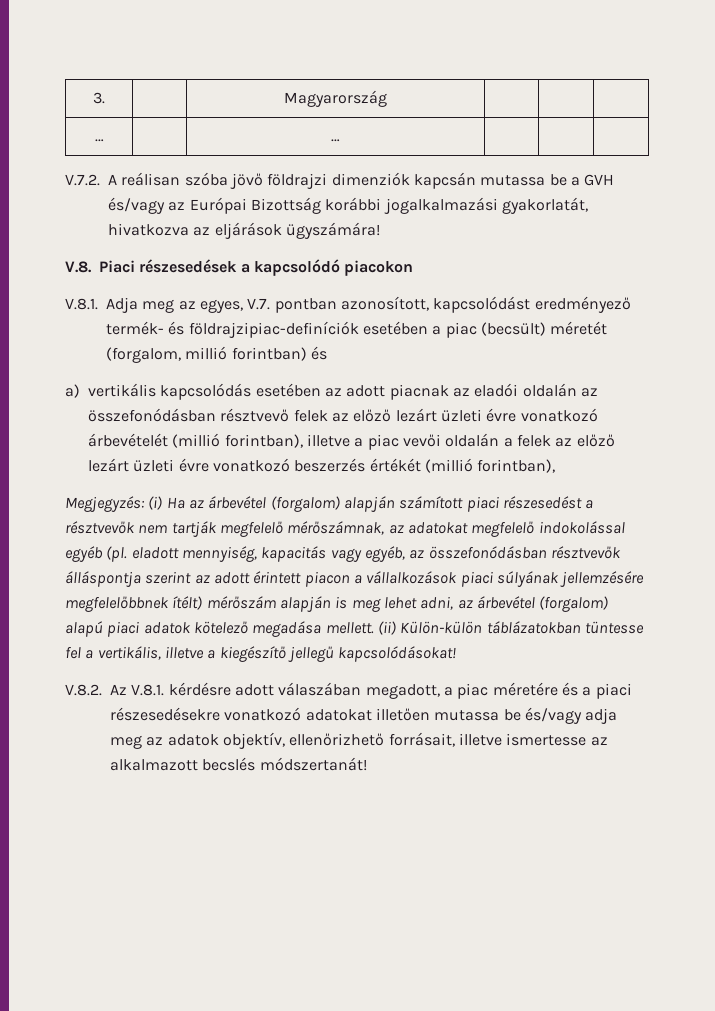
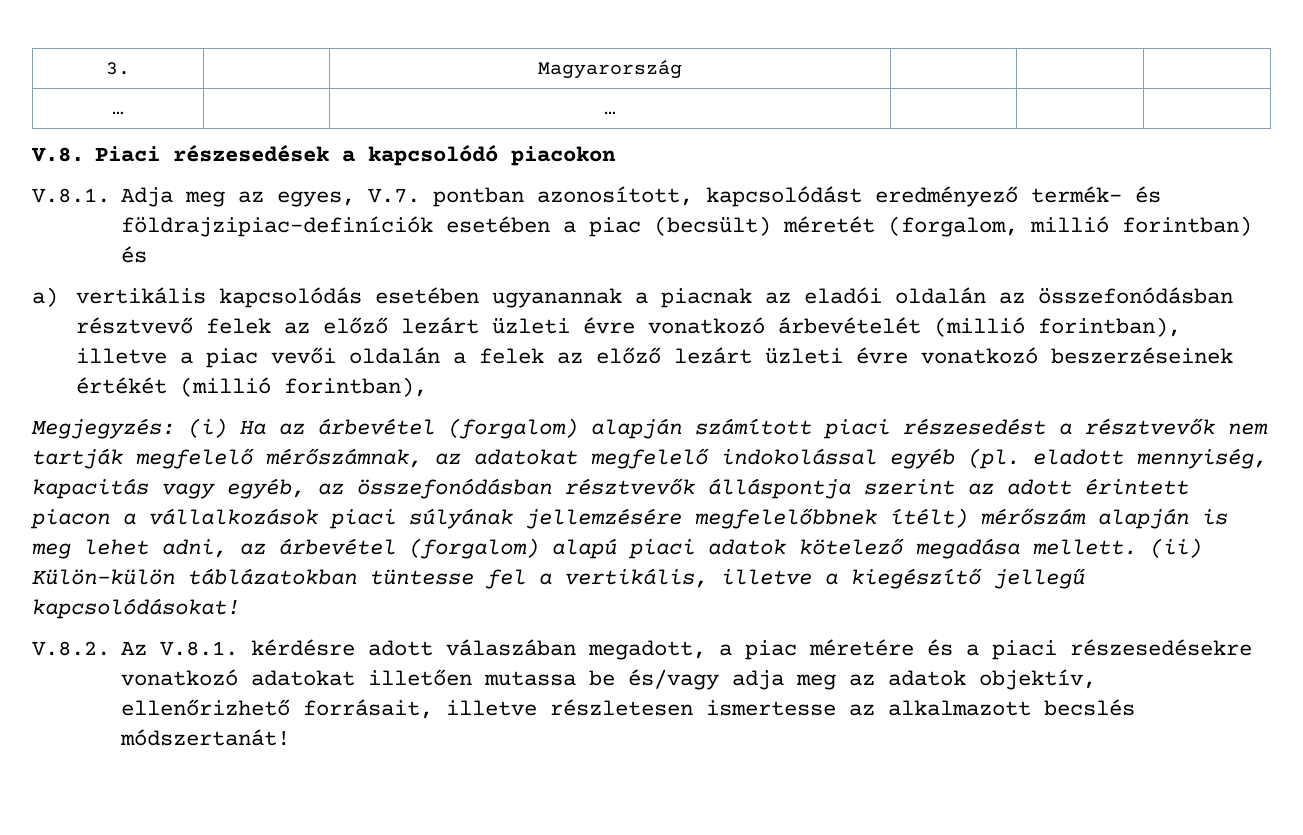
- V.7.2. A reálisan szóba jövő földrajzi dimenziók kapcsán mutassa be a GVH és/vagy az Európai Bizottság korábbi jogalkalmazási gyakorlatát, hivatkozva az eljárások ügyszámára!
- a) vertikális kapcsolódás esetében az adott piacnak az eladói oldalán az összefonódásban résztvevő felek az előző lezárt üzleti évre vonatkozó árbevételét (millió forintban), illetve a piac vevői oldalán a felek az előző lezárt üzleti évre vonatkozó beszerzés értékét (millió forintban),
+ a) vertikális kapcsolódás esetében ugyanannak a piacnak az eladói oldalán az összefonódásban résztvevő felek az előző lezárt üzleti évre vonatkozó árbevételét (millió forintban), illetve a piac vevői oldalán a felek az előző lezárt üzleti évre vonatkozó beszerzéseinek értékét (millió forintban),
- V.8.2. Az V.8.1. kérdésre adott válaszában megadott, a piac méretére és a piaci részesedésekre vonatkozó adatokat illetően mutassa be és/vagy adja meg az adatok objektív, ellenőrizhető forrásait, illetve ismertesse az alkalmazott becslés módszertanát!
+ V.8.2. Az V.8.1. kérdésre adott válaszában megadott, a piac méretére és a piaci részesedésekre vonatkozó adatokat illetően mutassa be és/vagy adja meg az adatok objektív, ellenőrizhető forrásait, illetve részletesen ismertesse az alkalmazott becslés módszertanát!

